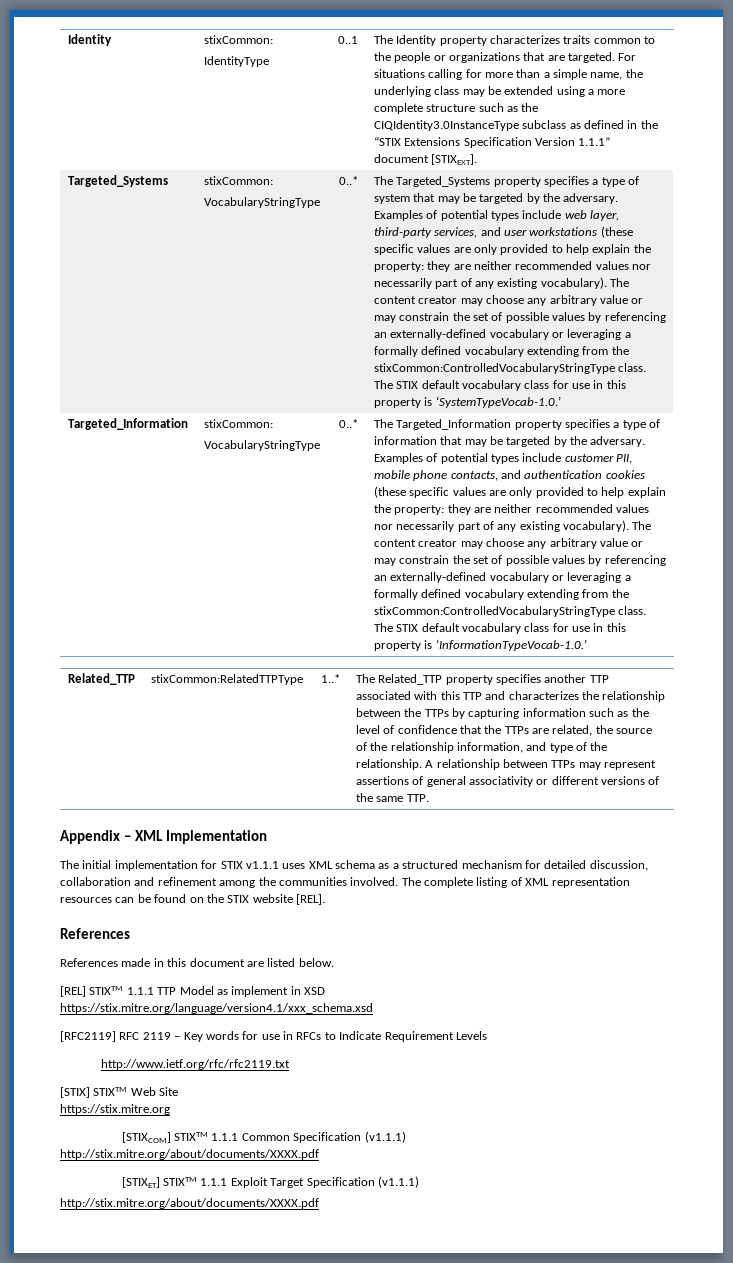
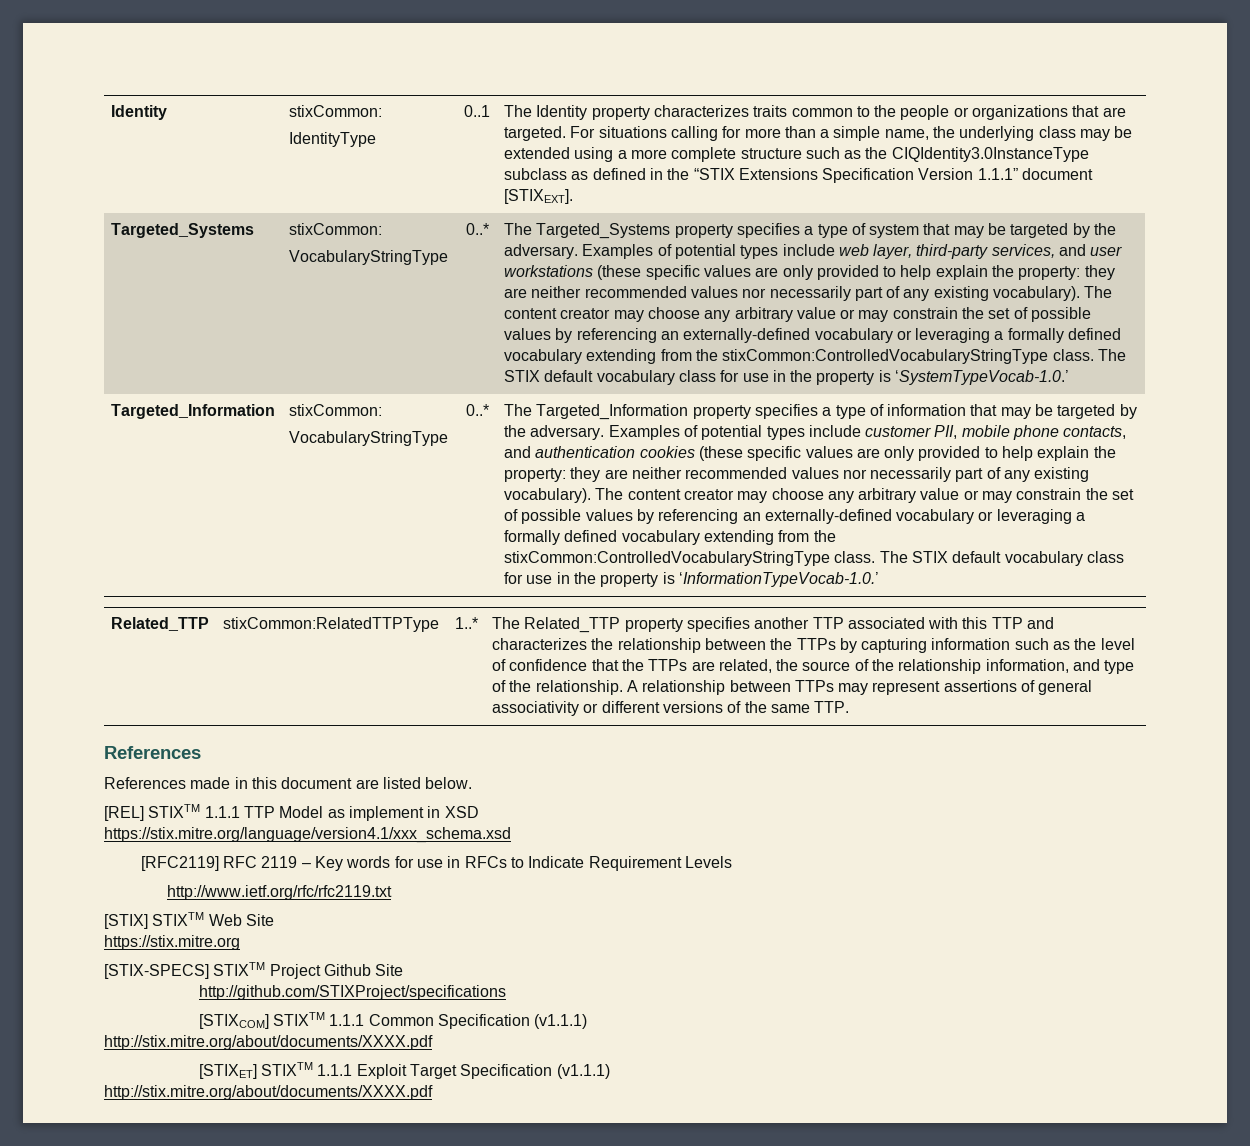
- The STIX default vocabulary class for use in this property is ‘SystemTypeVocab-1.0.’
+ The STIX default vocabulary class for use in the property is ‘SystemTypeVocab-1.0.’
- The STIX default vocabulary class for use in this property is ‘InformationTypeVocab-1.0.’
+ The STIX default vocabulary class for use in the property is ‘InformationTypeVocab-1.0.’
- Appendix – XML Implementation
- The initial implementation for STIX v1.1.1 uses XML schema as a structured mechanism for detailed discussion, collaboration and refinement among the communities involved. The complete listing of XML representation resources can be found on the STIX website [REL].
+ [STIX-SPECS] STIXTM Project Github Site
+ http://github.com/STIXProject/specifications

